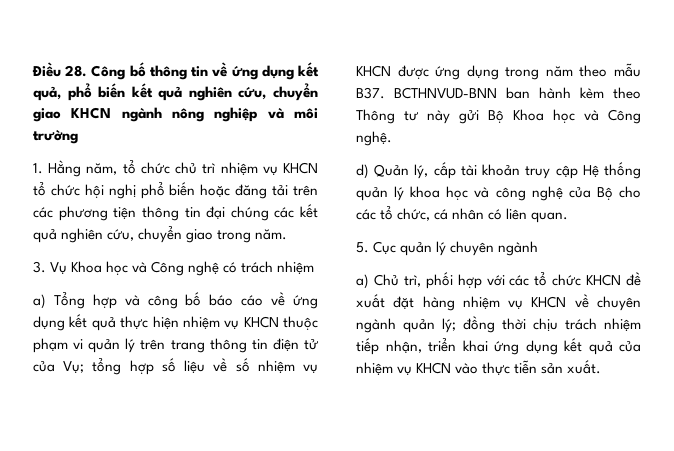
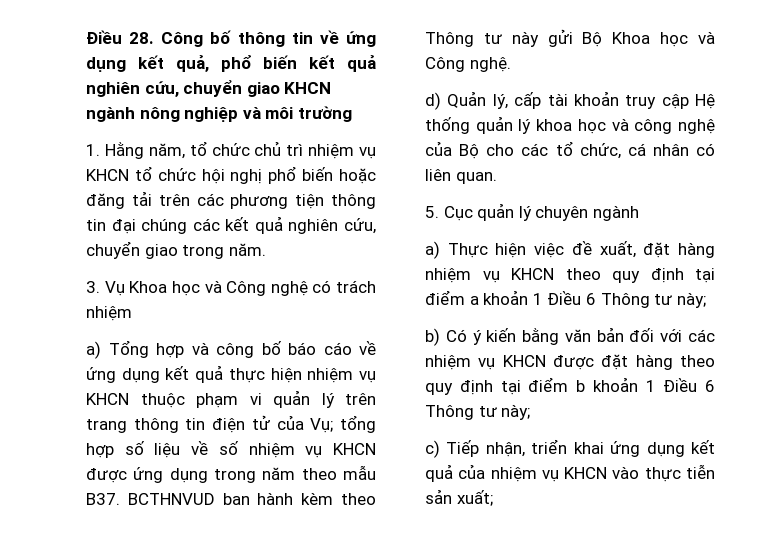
- tổng hợp số liệu về số nhiệm vụ KHCN được ứng dụng trong năm theo mẫu B37. BCTHNVUD-BNN ban hành kèm theo Thông tư này gửi Bộ Khoa học và Công nghệ.
+ tổng hợp số liệu về số nhiệm vụ KHCN được ứng dụng trong năm theo mẫu B37. BCTHNVUD ban hành kèm theo Thông tư này gửi Bộ Khoa học và Công nghệ.
- a) Chủ trì, phối hợp với các tổ chức KHCN đề xuất đặt hàng nhiệm vụ KHCN về chuyên ngành quản lý; đồng thời chịu trách nhiệm tiếp nhận, triển khai ứng dụng kết quả của nhiệm vụ KHCN vào thực tiễn sản xuất.
+ a) Thực hiện việc đề xuất, đặt hàng nhiệm vụ KHCN theo quy định tại điểm a khoản 1 Điều 6 Thông tư này;
+ b) Có ý kiến bằng văn bản đối với các nhiệm vụ KHCN được đặt hàng theo quy định tại điểm b khoản 1 Điều 6 Thông tư này;
+ c) Tiếp nhận, triển khai ứng dụng kết quả của nhiệm vụ KHCN vào thực tiễn sản xuất;

